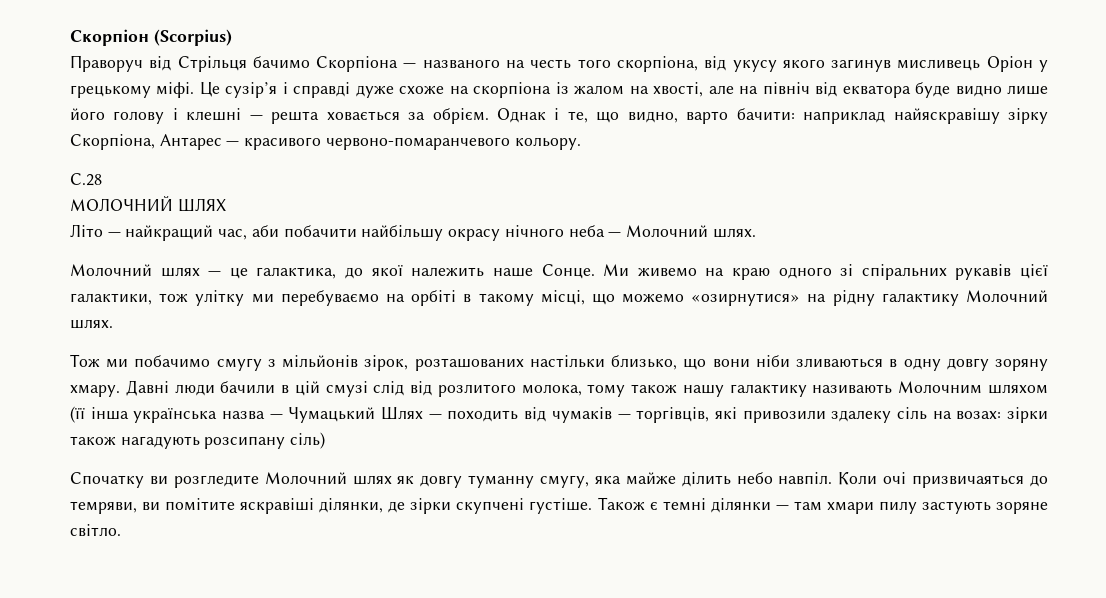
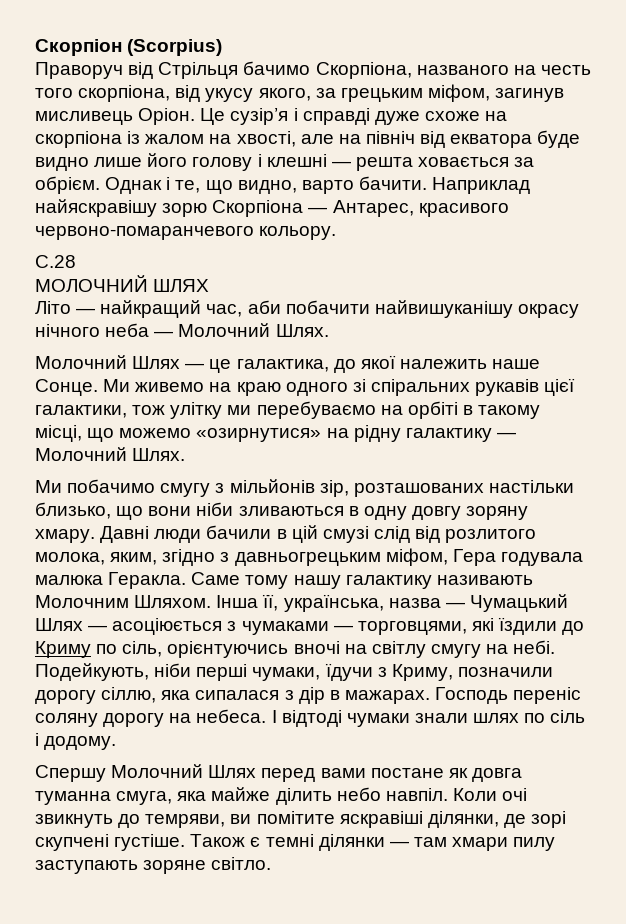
- Праворуч від Стрільця бачимо Скорпіона — названого на честь того скорпіона, від укусу якого загинув мисливець Оріон у грецькому міфі.
+ Праворуч від Стрільця бачимо Скорпіона, названого на честь того скорпіона, від укусу якого, за грецьким міфом, загинув мисливець Оріон.
- Однак і те, що видно, варто бачити: наприклад найяскравішу зірку Скорпіона, Антарес — красивого червоно-помаранчевого кольору.
+ Однак і те, що видно, варто бачити. Наприклад найяскравішу зорю Скорпіона — Антарес, красивого червоно-помаранчевого кольору.
- Літо — найкращий час, аби побачити найбільшу окрасу нічного неба — Молочний шлях.
- Молочний шлях — це галактика, до якої належить наше Сонце.
+ Літо — найкращий час, аби побачити найвишуканішу окрасу нічного неба — Молочний Шлях.
+ Молочний Шлях — це галактика, до якої належить наше Сонце.
- Ми живемо на краю одного зі спіральних рукавів цієї галактики, тож улітку ми перебуваємо на орбіті в такому місці, що можемо «озирнутися» на рідну галактику Молочний шлях.
- Тож ми побачимо смугу з мільйонів зірок, розташованих настільки близько, що вони ніби зливаються в одну довгу зоряну хмару.
+ Ми живемо на краю одного зі спіральних рукавів цієї галактики, тож улітку ми перебуваємо на орбіті в такому місці, що можемо «озирнутися» на рідну галактику — Молочний Шлях.
+ Ми побачимо смугу з мільйонів зір, розташованих настільки близько, що вони ніби зливаються в одну довгу зоряну хмару.
- Давні люди бачили в цій смузі слід від розлитого молока, тому також нашу галактику називають Молочним шляхом (її інша українська назва — Чумацький Шлях — походить від чумаків — торгівців, які привозили здалеку сіль на возах: зірки також нагадують розсипану сіль)
- Спочатку ви розгледите Молочний шлях як довгу туманну смугу, яка майже ділить небо навпіл.
+ Давні люди бачили в цій смузі слід від розлитого молока, яким, згідно з давньогрецьким міфом, Гера годувала малюка Геракла. Саме тому нашу галактику називають Молочним Шляхом. Інша її, українська, назва — Чумацький Шлях — асоціюється з чумаками — торговцями, які їздили до Криму по сіль, орієнтуючись вночі на світлу смугу на небі. Подейкують, ніби перші чумаки, їдучи з Криму, позначили дорогу сіллю, яка сипалася з дір в мажарах. Господь переніс соляну дорогу на небеса. І відтоді чумаки знали шлях по сіль і додому.
+ Спершу Молочний Шлях перед вами постане як довга туманна смуга, яка майже ділить небо навпіл.
- Коли очі призвичаяться до темряви, ви помітите яскравіші ділянки, де зірки скупчені густіше.
+ Коли очі звикнуть до темряви, ви помітите яскравіші ділянки, де зорі скупчені густіше.
- Також є темні ділянки — там хмари пилу застують зоряне світло.
+ Також є темні ділянки — там хмари пилу заступають зоряне світло.

